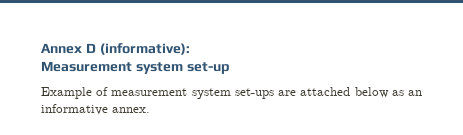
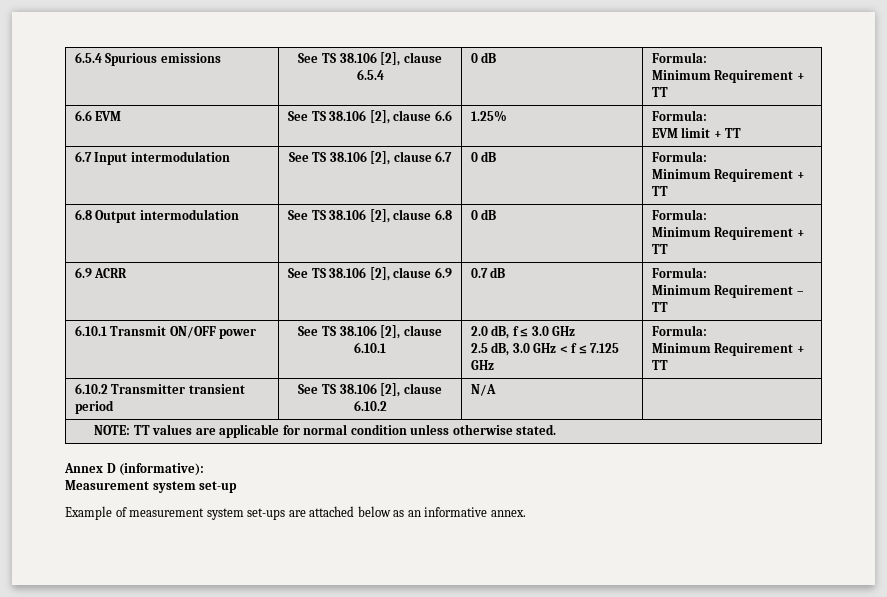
+ 6.5.4 Spurious emissions | See TS 38.106 [2], clause 6.5.4 | 0 dB | Formula:
+ Minimum Requirement + TT
+ 6.6 EVM | See TS 38.106 [2], clause 6.6 | 1.25% | Formula:
+ EVM limit + TT
+ 6.7 Input intermodulation | See TS 38.106 [2], clause 6.7 | 0 dB | Formula:
+ Minimum Requirement + TT
+ 6.8 Output intermodulation | See TS 38.106 [2], clause 6.8 | 0 dB | Formula:
+ Minimum Requirement + TT
+ 6.9 ACRR | See TS 38.106 [2], clause 6.9 | 0.7 dB | Formula:
+ Minimum Requirement – TT
+ 6.10.1 Transmit ON/OFF power | See TS 38.106 [2], clause 6.10.1 | 2.0 dB, f ≤ 3.0 GHz
+ 2.5 dB, 3.0 GHz < f ≤ 7.125 GHz | Formula:
+ Minimum Requirement + TT
+ 6.10.2 Transmitter transient period | See TS 38.106 [2], clause 6.10.2 | N/A |
+ NOTE: TT values are applicable for normal condition unless otherwise stated.

